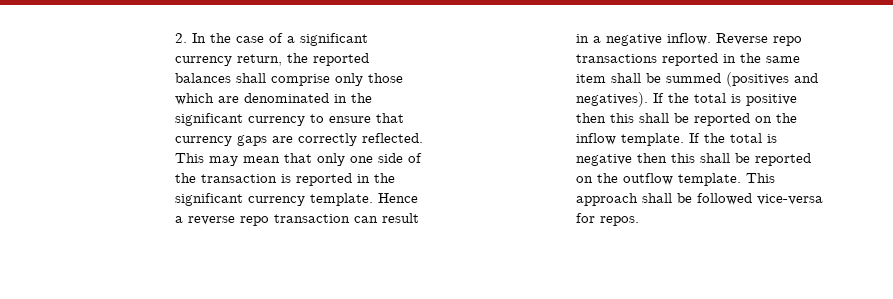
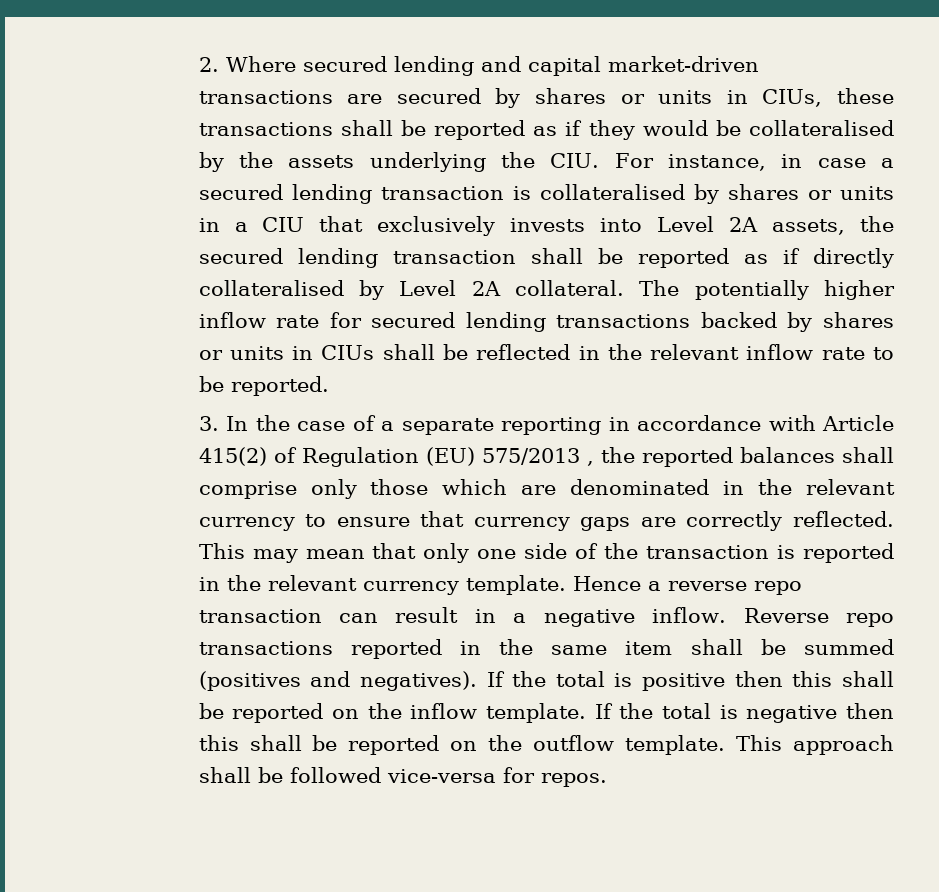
- 2. In the case of a significant currency return, the reported balances shall comprise only those which are denominated in the significant currency to ensure that currency gaps are correctly reflected.
+ 2. Where secured lending and capital market-driven transactions are secured by shares or units in CIUs, these transactions shall be reported as if they would be collateralised by the assets underlying the CIU. For instance, in case a secured lending transaction is collateralised by shares or units in a CIU that exclusively invests into Level 2A assets, the secured lending transaction shall be reported as if directly collateralised by Level 2A collateral. The potentially higher inflow rate for secured lending transactions backed by shares or units in CIUs shall be reflected in the relevant inflow rate to be reported.
+ 3. In the case of a separate reporting in accordance with Article 415(2) of Regulation (EU) 575/2013 , the reported balances shall comprise only those which are denominated in the relevant currency to ensure that currency gaps are correctly reflected.
- This may mean that only one side of the transaction is reported in the significant currency template.
+ This may mean that only one side of the transaction is reported in the relevant currency template.

